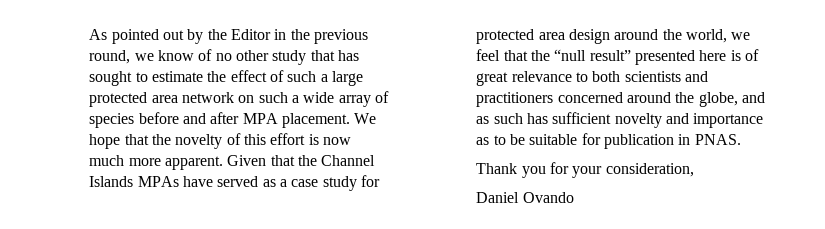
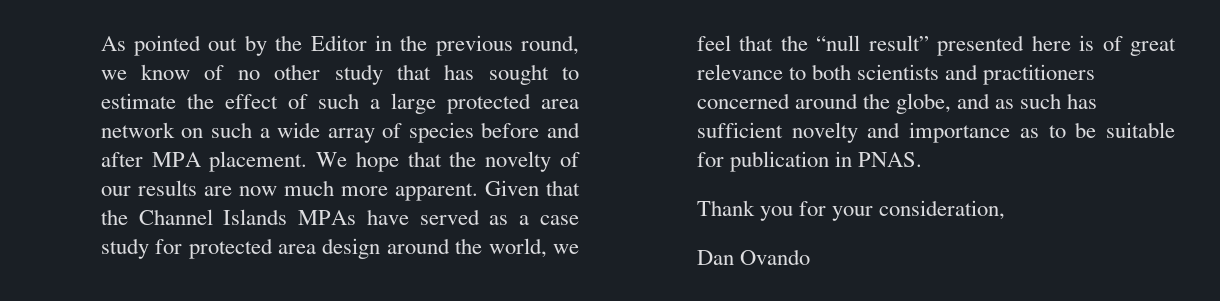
- We hope that the novelty of this effort is now much more apparent.
+ We hope that the novelty of our results are now much more apparent.
- Daniel Ovando
+ Dan Ovando

